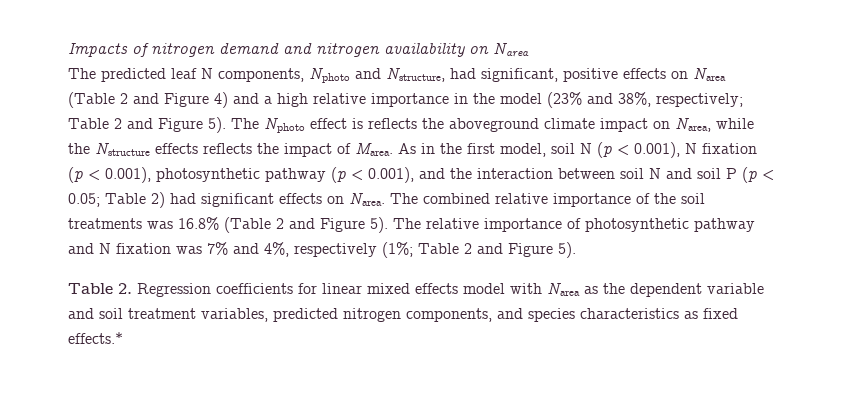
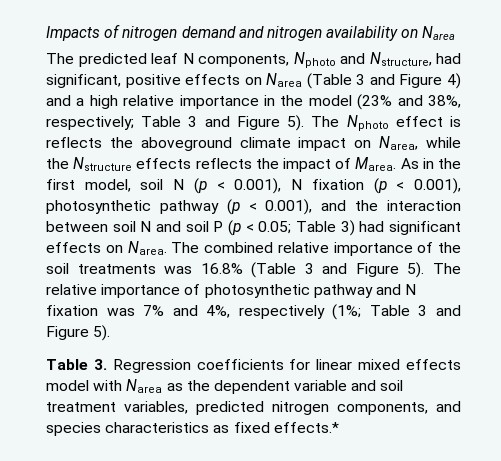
- The predicted leaf N components, Nphoto and Nstructure, had significant, positive effects on Narea (Table 2 and Figure 4) and a high relative importance in the model (23% and 38%, respectively; Table 2 and Figure 5).
+ The predicted leaf N components, Nphoto and Nstructure, had significant, positive effects on Narea (Table 3 and Figure 4) and a high relative importance in the model (23% and 38%, respectively; Table 3 and Figure 5).
- As in the first model, soil N (p < 0.001), N fixation (p < 0.001), photosynthetic pathway (p < 0.001), and the interaction between soil N and soil P (p < 0.05; Table 2) had significant effects on Narea.
+ As in the first model, soil N (p < 0.001), N fixation (p < 0.001), photosynthetic pathway (p < 0.001), and the interaction between soil N and soil P (p < 0.05; Table 3) had significant effects on Narea.
- The combined relative importance of the soil treatments was 16.8% (Table 2 and Figure 5).
+ The combined relative importance of the soil treatments was 16.8% (Table 3 and Figure 5).
- The relative importance of photosynthetic pathway and N fixation was 7% and 4%, respectively (1%; Table 2 and Figure 5).
+ The relative importance of photosynthetic pathway and N fixation was 7% and 4%, respectively (1%; Table 3 and Figure 5).
- Table 2. Regression coefficients for linear mixed effects model with Narea as the dependent variable and soil treatment variables, predicted nitrogen components, and species characteristics as fixed effects.*
+ Table 3. Regression coefficients for linear mixed effects model with Narea as the dependent variable and soil treatment variables, predicted nitrogen components, and species characteristics as fixed effects.*

